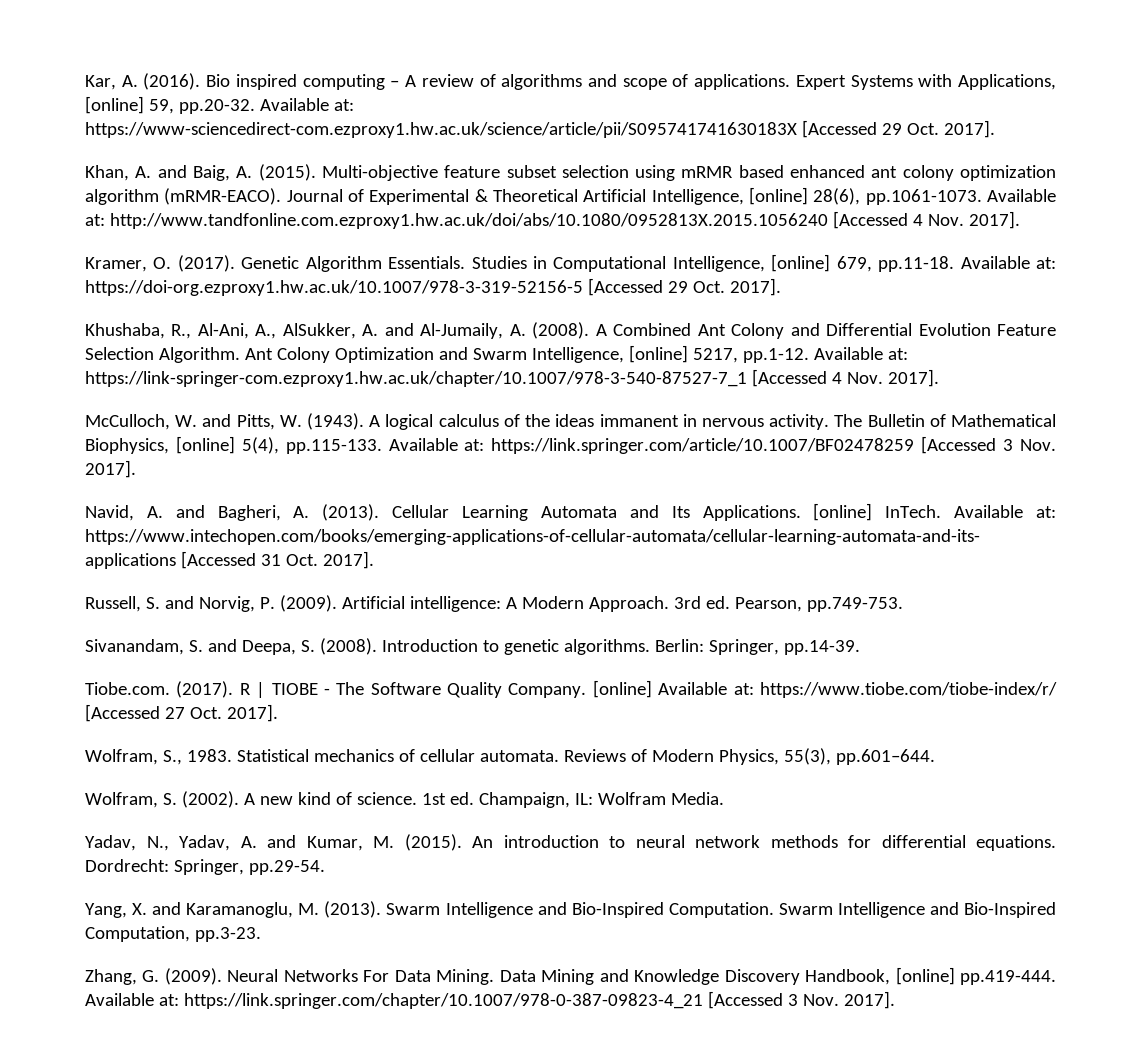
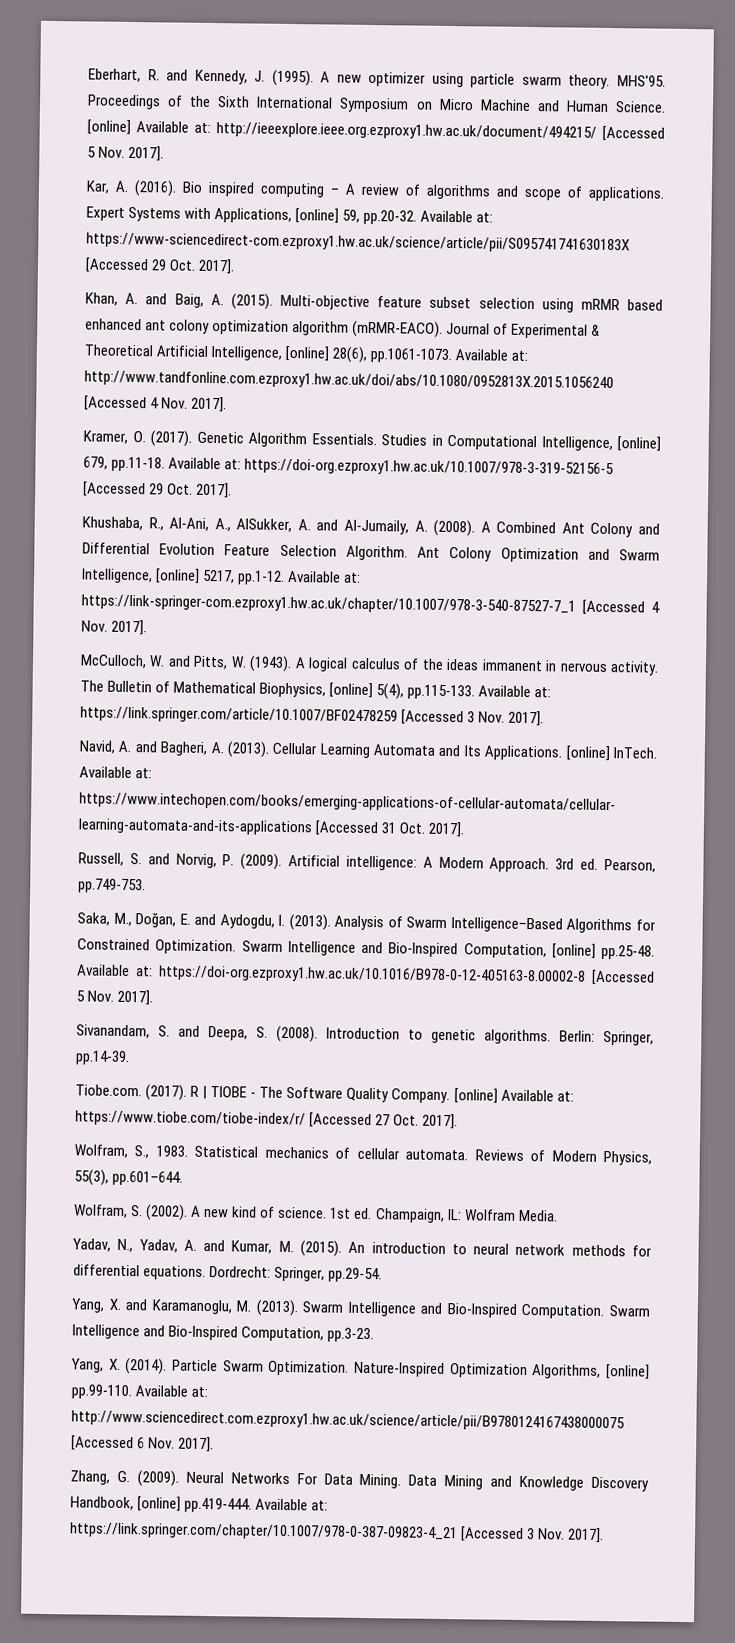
+ Eberhart, R. and Kennedy, J. (1995). A new optimizer using particle swarm theory. MHS'95. Proceedings of the Sixth International Symposium on Micro Machine and Human Science. [online] Available at: http://ieeexplore.ieee.org.ezproxy1.hw.ac.uk/document/494215/ [Accessed 5 Nov. 2017].
+ Saka, M., Doğan, E. and Aydogdu, I. (2013). Analysis of Swarm Intelligence–Based Algorithms for Constrained Optimization. Swarm Intelligence and Bio-Inspired Computation, [online] pp.25-48. Available at: https://doi-org.ezproxy1.hw.ac.uk/10.1016/B978-0-12-405163-8.00002-8 [Accessed 5 Nov. 2017].
+ Yang, X. (2014). Particle Swarm Optimization. Nature-Inspired Optimization Algorithms, [online] pp.99-110. Available at: http://www.sciencedirect.com.ezproxy1.hw.ac.uk/science/article/pii/B9780124167438000075 [Accessed 6 Nov. 2017].

